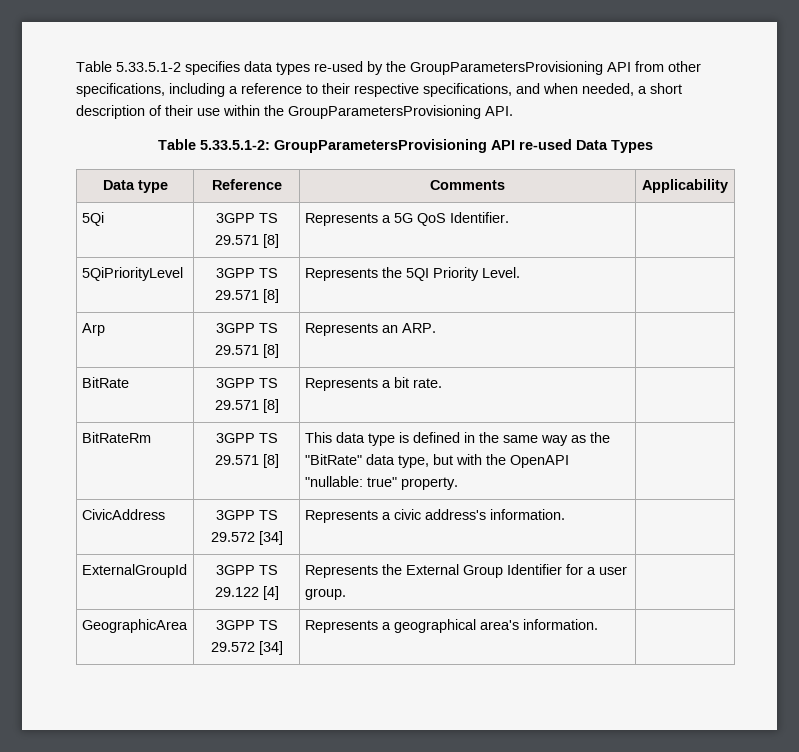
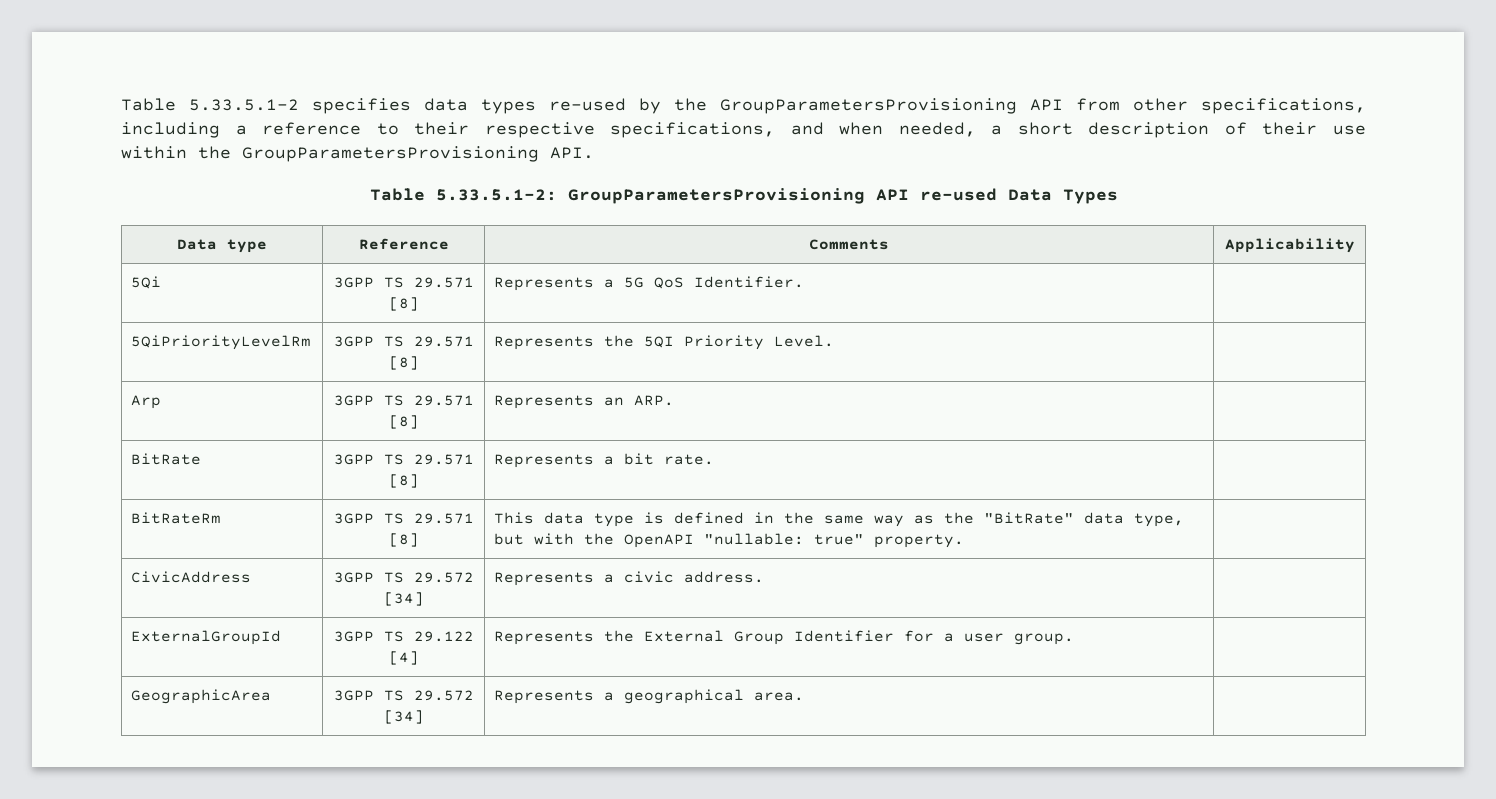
- 5QiPriorityLevel | 3GPP TS 29.571 [8] | Represents the 5QI Priority Level. |
+ 5QiPriorityLevelRm | 3GPP TS 29.571 [8] | Represents the 5QI Priority Level. |
- CivicAddress | 3GPP TS 29.572 [34] | Represents a civic address's information. |
+ CivicAddress | 3GPP TS 29.572 [34] | Represents a civic address. |
- GeographicArea | 3GPP TS 29.572 [34] | Represents a geographical area's information. |
+ GeographicArea | 3GPP TS 29.572 [34] | Represents a geographical area. |

